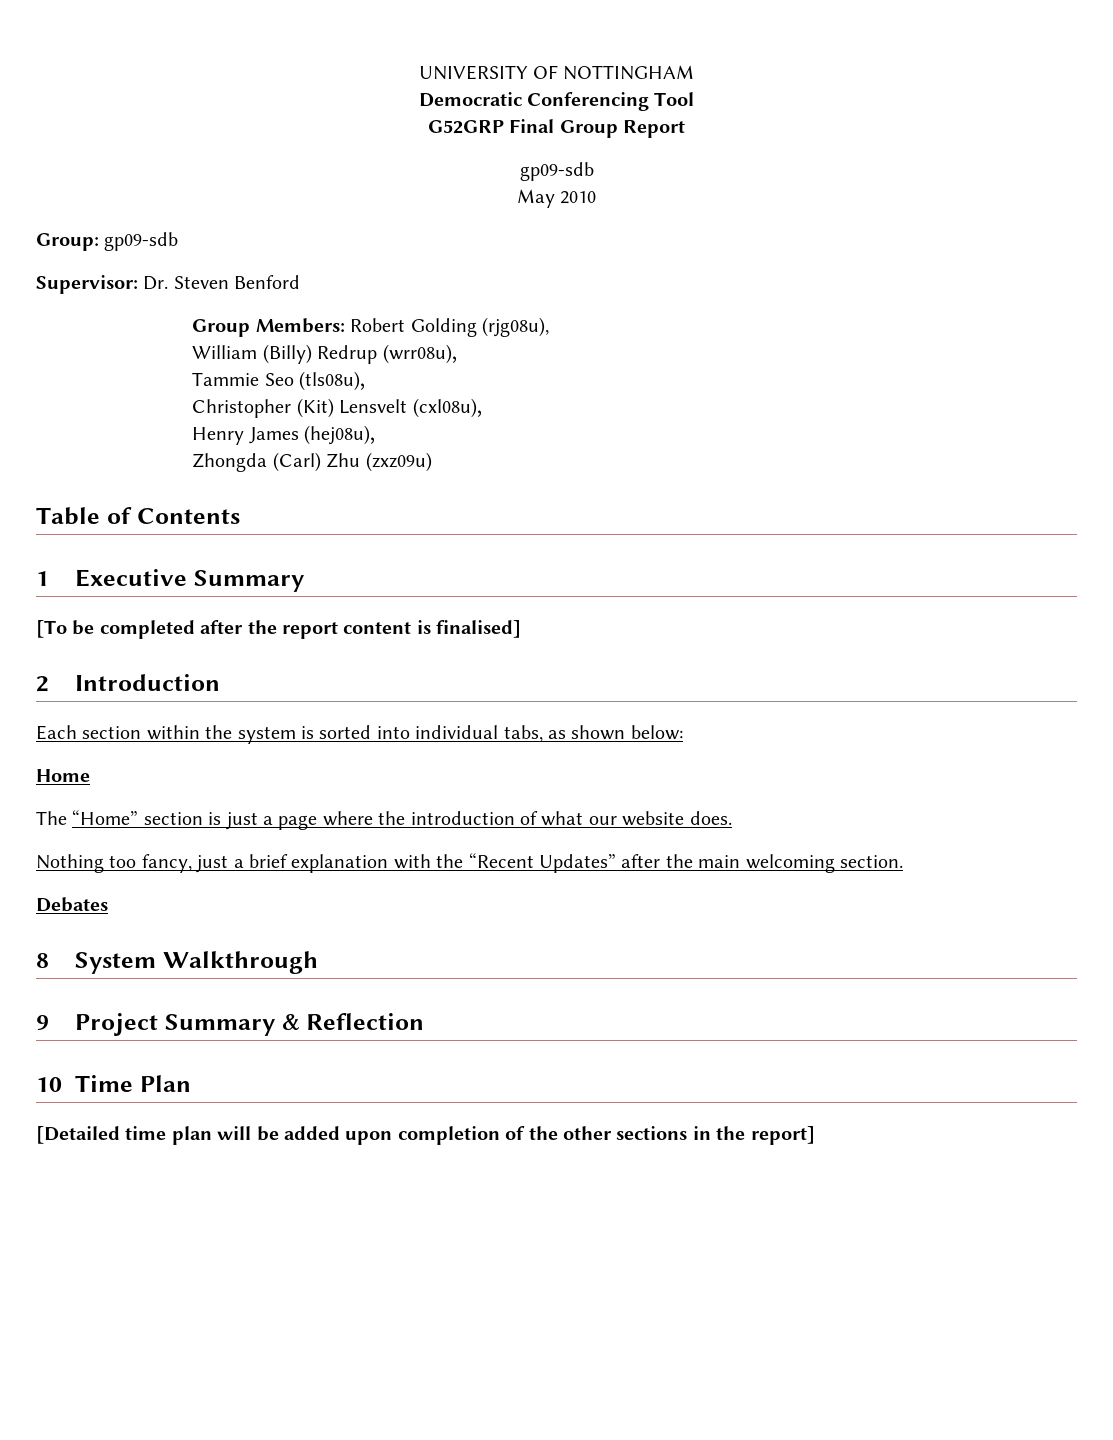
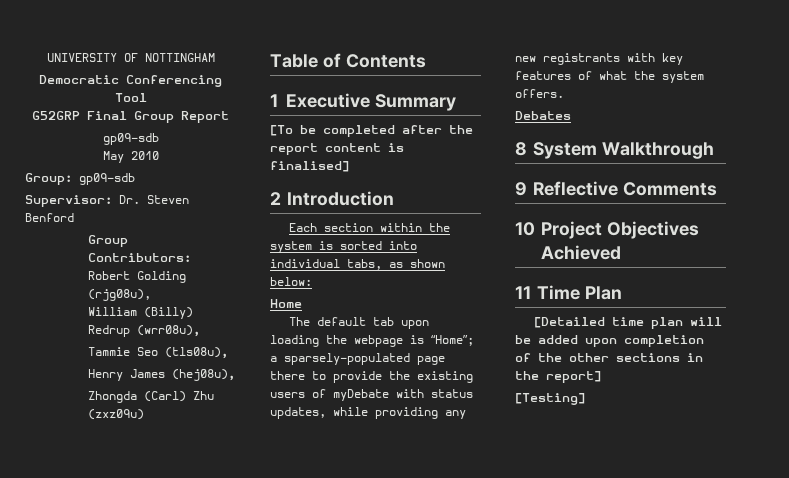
- Group Members: Robert Golding (rjg08u),
+ Group Contributors: Robert Golding (rjg08u),
- Christopher (Kit) Lensvelt (cxl08u),
- The “Home” section is just a page where the introduction of what our website does.
- Nothing too fancy, just a brief explanation with the “Recent Updates” after the main welcoming section.
+ The default tab upon loading the webpage is “Home”; a sparsely-populated page there to provide the existing users of myDebate with status updates, while providing any new registrants with key features of what the system offers.
- 9 Project Summary & Reflection
- 10 Time Plan
+ 9 Reflective Comments
+ 10 Project Objectives Achieved
+ 11 Time Plan
+ [Testing]

